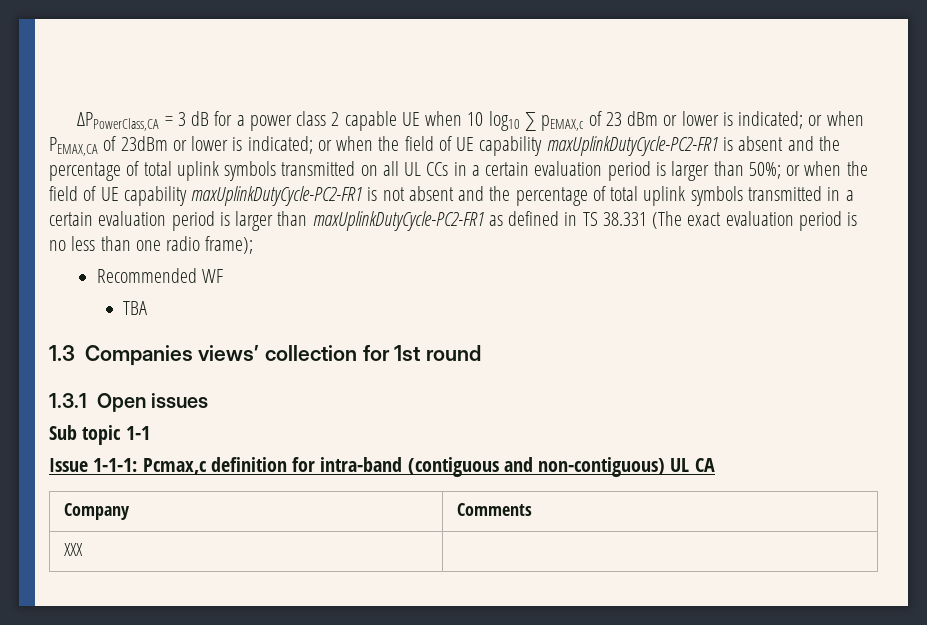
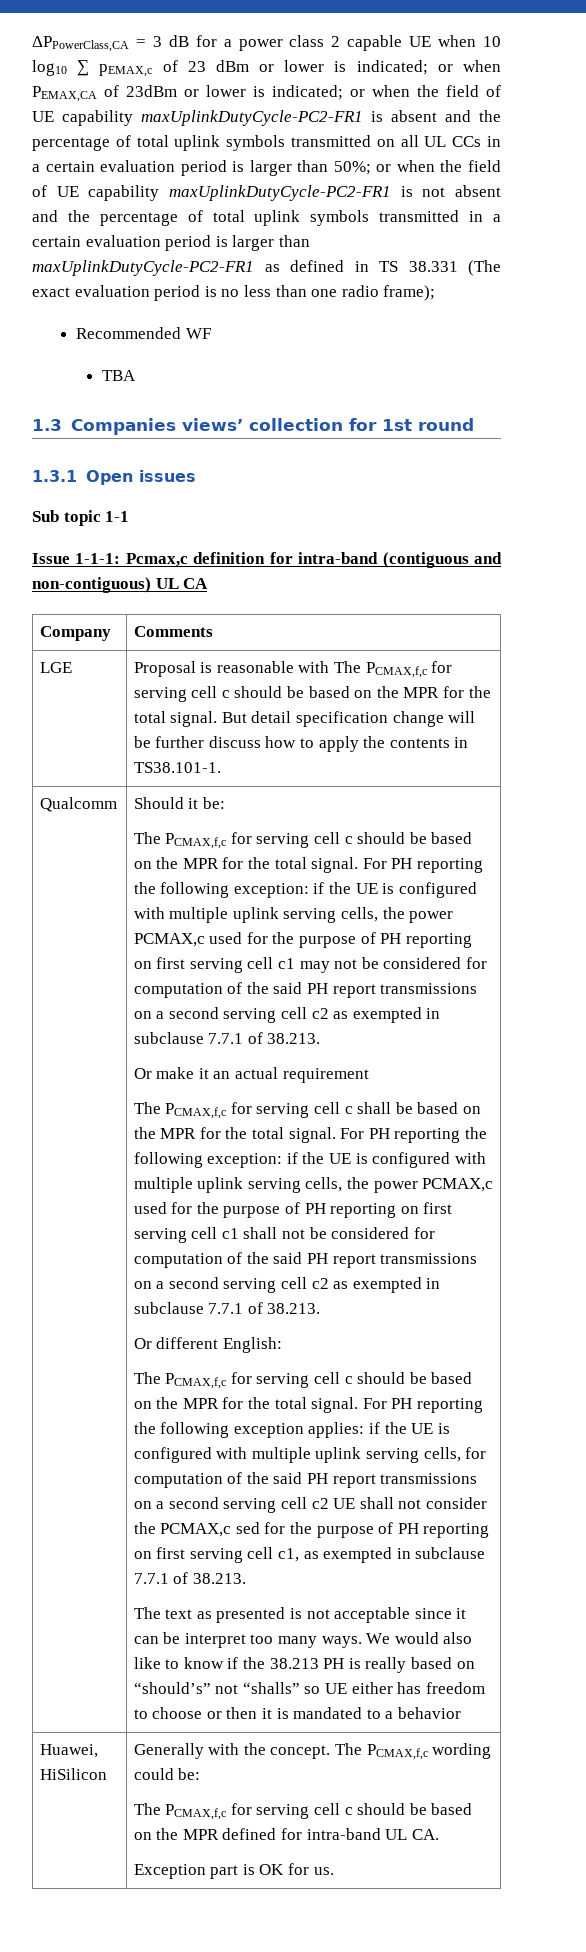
- XXX |
+ LGE | Proposal is reasonable with The PCMAX,f,c for serving cell c should be based on the MPR for the total signal. But detail specification change will be further discuss how to apply the contents in TS38.101-1.
+ Qualcomm | Should it be:
+ The PCMAX,f,c for serving cell c should be based on the MPR for the total signal. For PH reporting the following exception: if the UE is configured with multiple uplink serving cells, the power PCMAX,c used for the purpose of PH reporting on first serving cell c1 may not be considered for computation of the said PH report transmissions on a second serving cell c2 as exempted in subclause 7.7.1 of 38.213.
+ Or make it an actual requirement
+ The PCMAX,f,c for serving cell c shall be based on the MPR for the total signal. For PH reporting the following exception: if the UE is configured with multiple uplink serving cells, the power PCMAX,c used for the purpose of PH reporting on first serving cell c1 shall not be considered for computation of the said PH report transmissions on a second serving cell c2 as exempted in subclause 7.7.1 of 38.213.
+ Or different English:
+ The PCMAX,f,c for serving cell c should be based on the MPR for the total signal. For PH reporting the following exception applies: if the UE is configured with multiple uplink serving cells, for computation of the said PH report transmissions on a second serving cell c2 UE shall not consider the PCMAX,c sed for the purpose of PH reporting on first serving cell c1, as exempted in subclause 7.7.1 of 38.213.
+ The text as presented is not acceptable since it can be interpret too many ways. We would also like to know if the 38.213 PH is really based on “should’s” not “shalls” so UE either has freedom to choose or then it is mandated to a behavior
+ Huawei, HiSilicon | Generally with the concept. The PCMAX,f,c wording could be:
+ The PCMAX,f,c for serving cell c should be based on the MPR defined for intra-band UL CA.
+ Exception part is OK for us.

